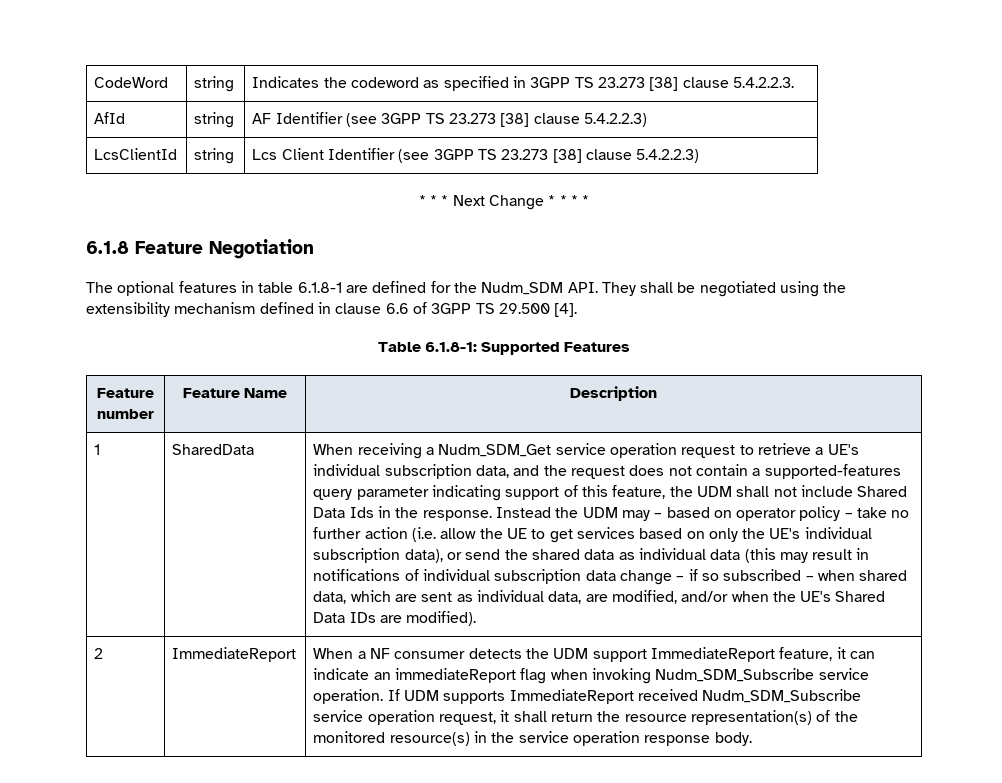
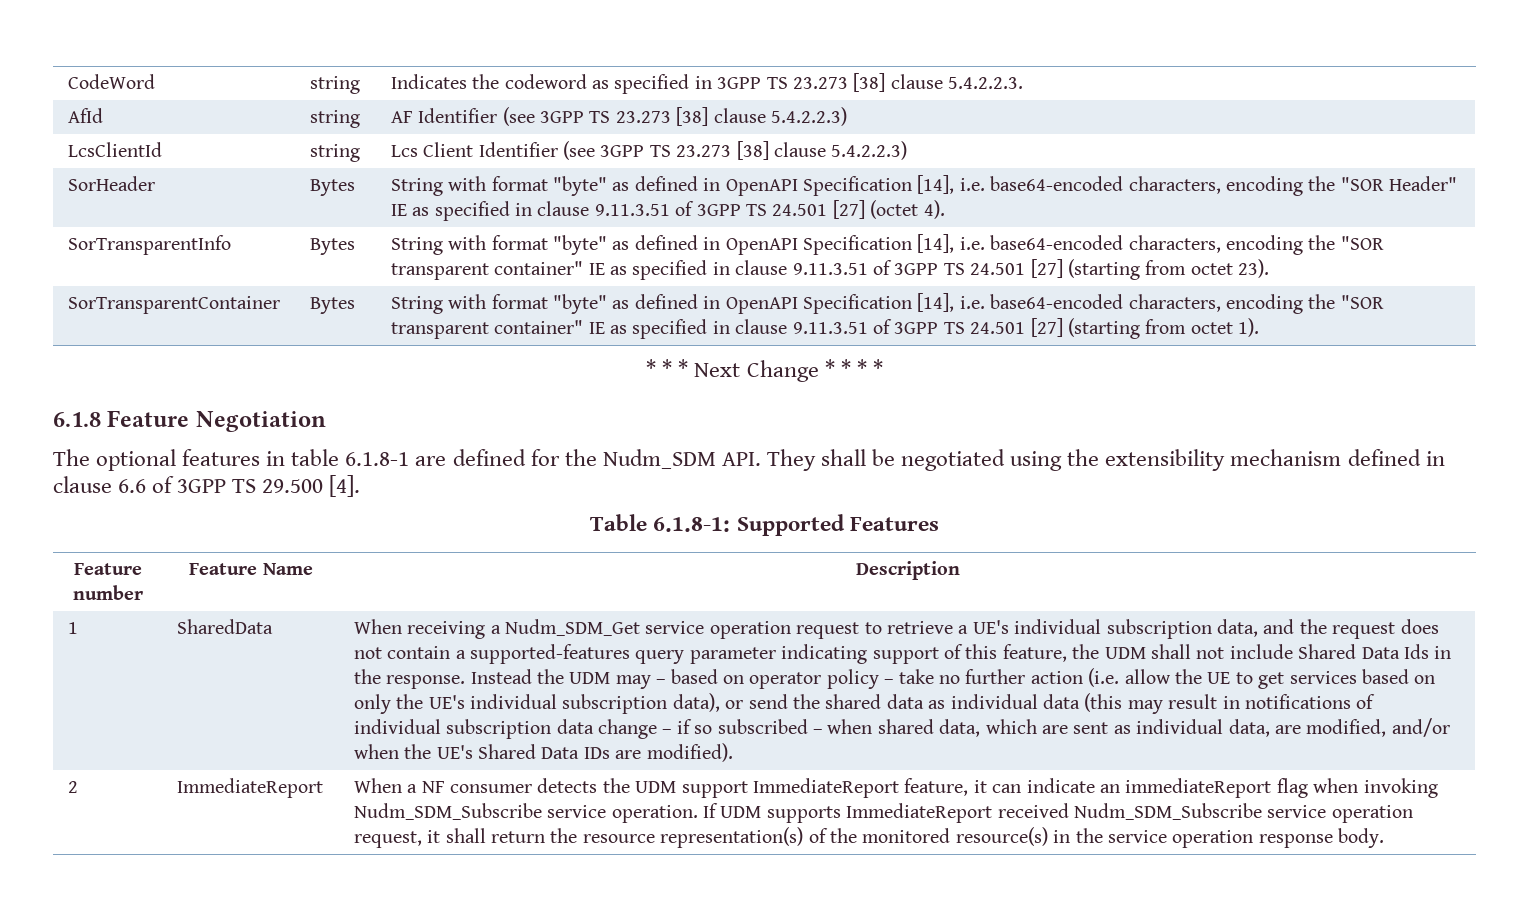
+ SorHeader | Bytes | String with format "byte" as defined in OpenAPI Specification [14], i.e. base64-encoded characters, encoding the "SOR Header" IE as specified in clause 9.11.3.51 of 3GPP TS 24.501 [27] (octet 4).
+ SorTransparentInfo | Bytes | String with format "byte" as defined in OpenAPI Specification [14], i.e. base64-encoded characters, encoding the "SOR transparent container" IE as specified in clause 9.11.3.51 of 3GPP TS 24.501 [27] (starting from octet 23).
+ SorTransparentContainer | Bytes | String with format "byte" as defined in OpenAPI Specification [14], i.e. base64-encoded characters, encoding the "SOR transparent container" IE as specified in clause 9.11.3.51 of 3GPP TS 24.501 [27] (starting from octet 1).

